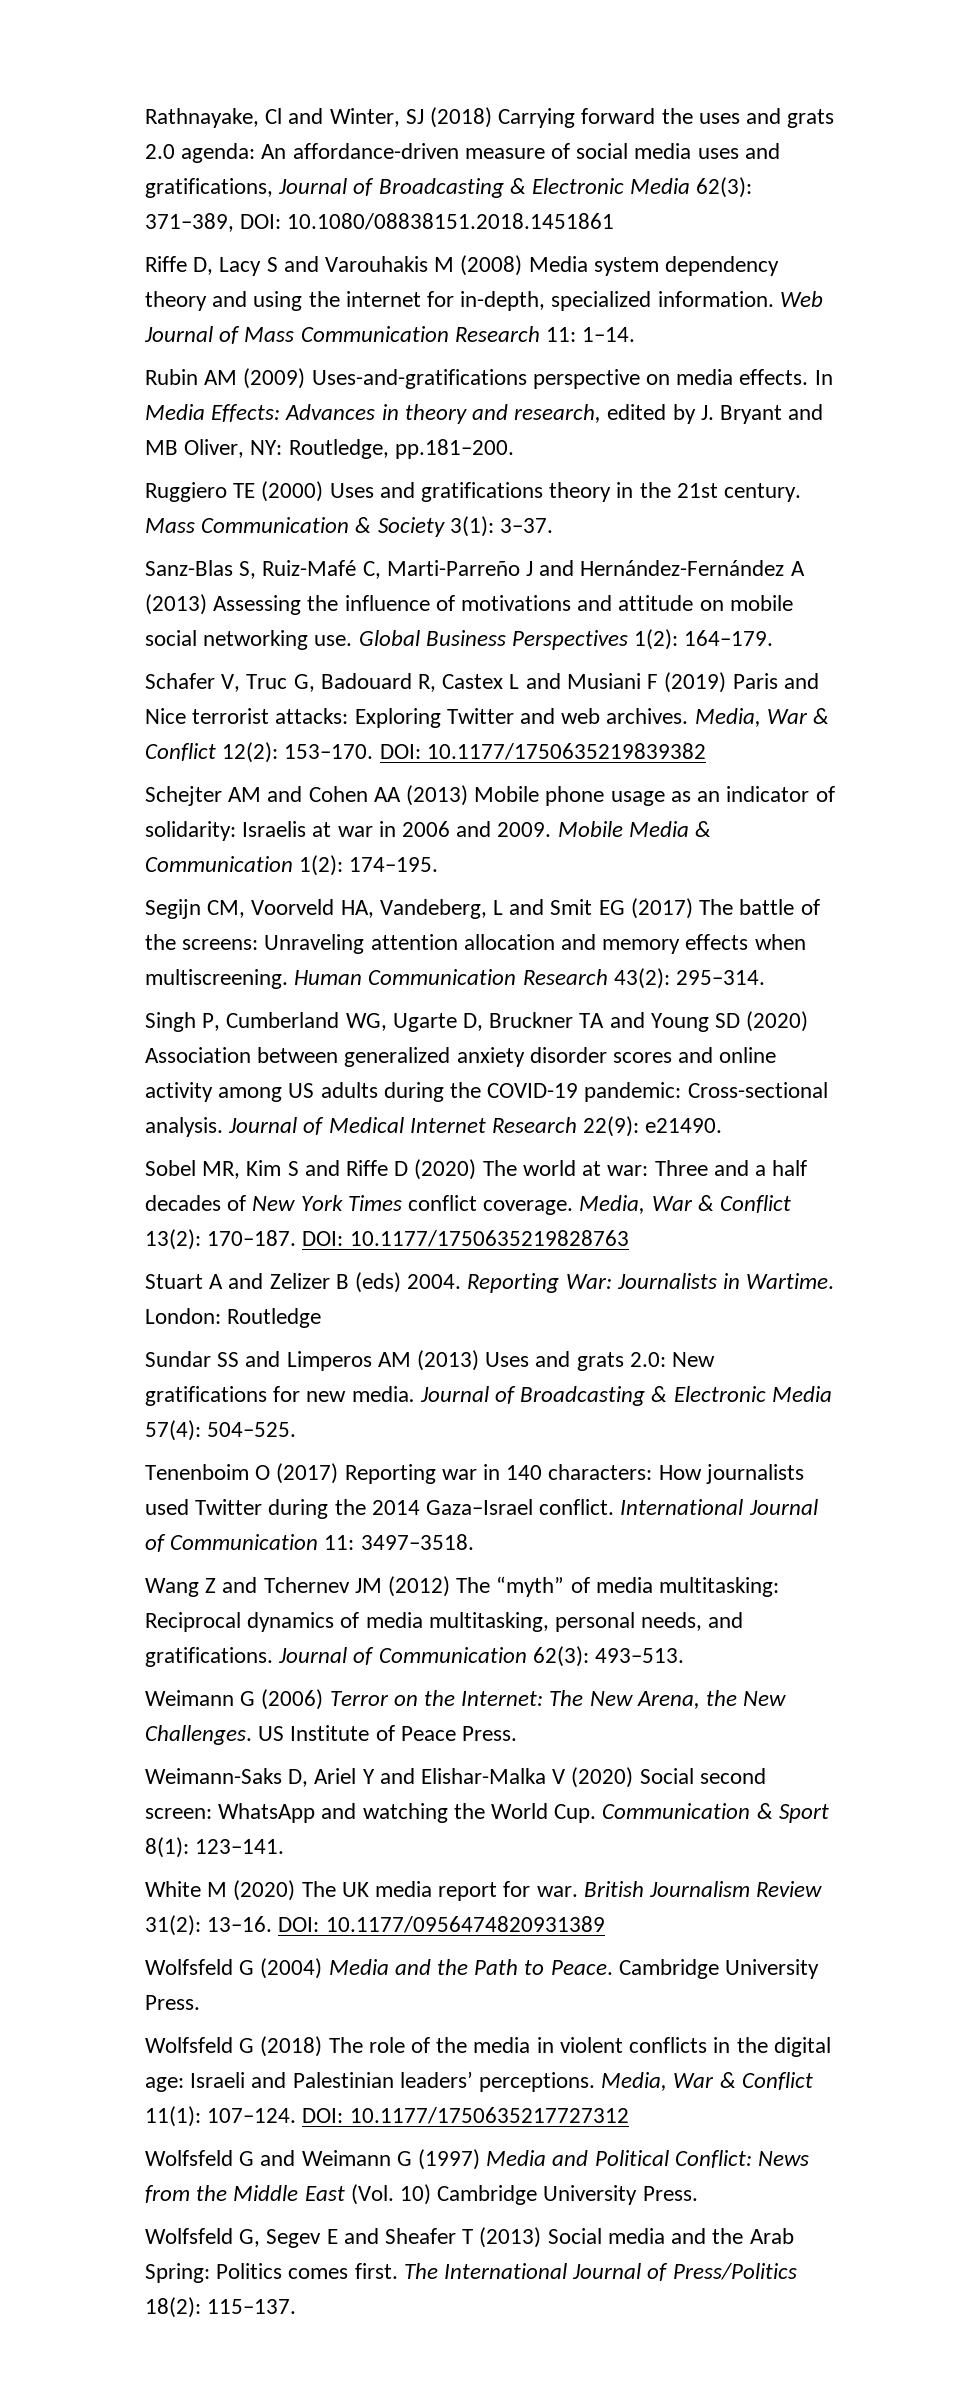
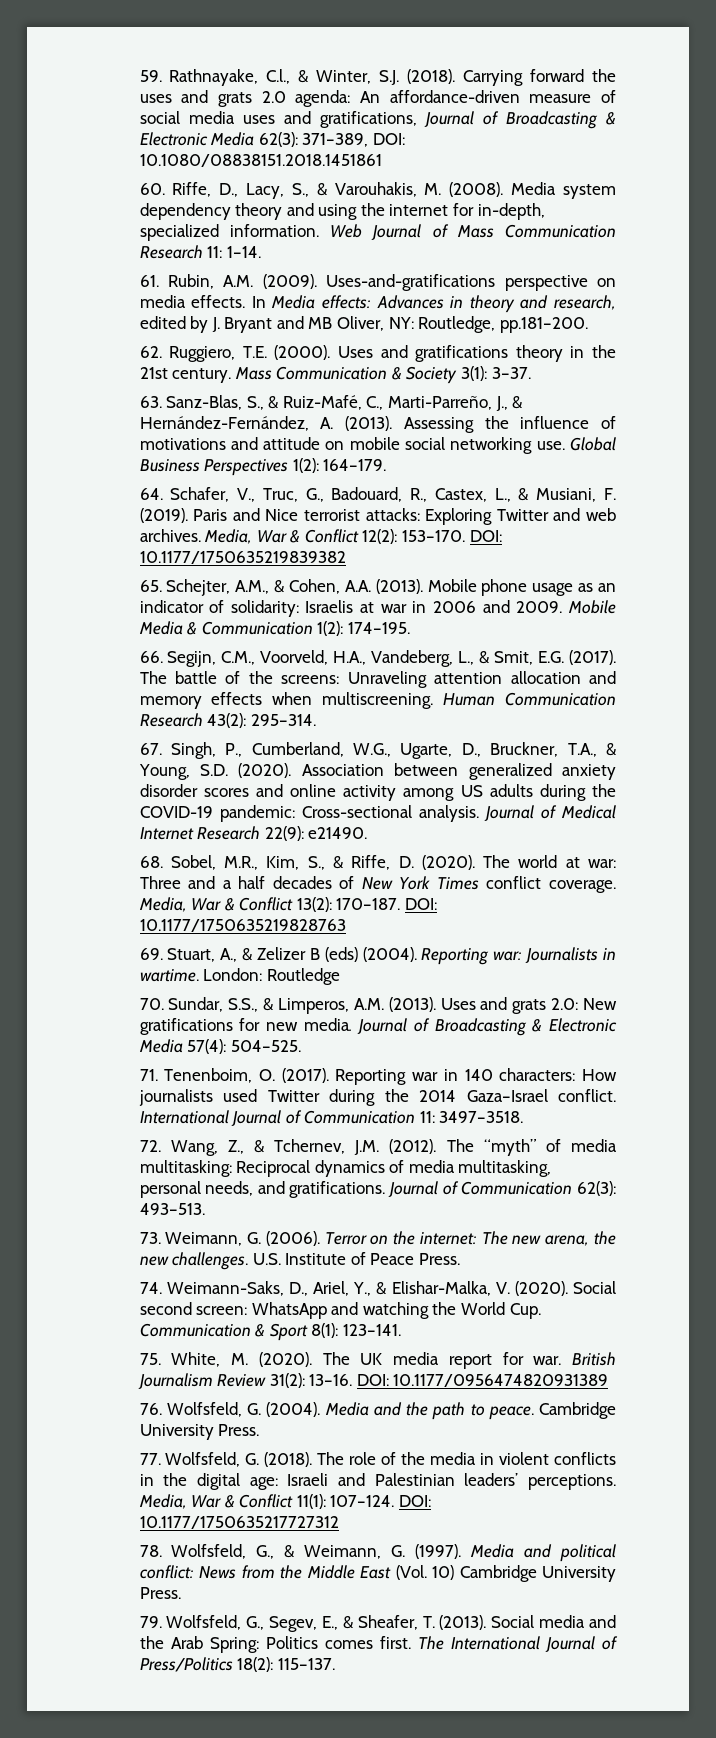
- Rathnayake, Cl and Winter, SJ (2018) Carrying forward the uses and grats 2.0 agenda: An affordance-driven measure of social media uses and gratifications, Journal of Broadcasting & Electronic Media 62(3): 371–389, DOI: 10.1080/08838151.2018.1451861
+ 59. Rathnayake, C.l., & Winter, S.J. (2018). Carrying forward the uses and grats 2.0 agenda: An affordance-driven measure of social media uses and gratifications, Journal of Broadcasting & Electronic Media 62(3): 371–389, DOI: 10.1080/08838151.2018.1451861
- Riffe D, Lacy S and Varouhakis M (2008) Media system dependency theory and using the internet for in-depth, specialized information.
+ 60. Riffe, D., Lacy, S., & Varouhakis, M. (2008). Media system dependency theory and using the internet for in-depth, specialized information.
- Rubin AM (2009) Uses-and-gratifications perspective on media effects.
+ 61. Rubin, A.M. (2009). Uses-and-gratifications perspective on media effects.
- In Media Effects: Advances in theory and research, edited by J. Bryant and MB Oliver, NY: Routledge, pp.181–200.
+ In Media effects: Advances in theory and research, edited by J. Bryant and MB Oliver, NY: Routledge, pp.181–200.
- Ruggiero TE (2000) Uses and gratifications theory in the 21st century.
+ 62. Ruggiero, T.E. (2000). Uses and gratifications theory in the 21st century.
- Sanz-Blas S, Ruiz-Mafé C, Marti-Parreño J and Hernández-Fernández A (2013) Assessing the influence of motivations and attitude on mobile social networking use.
+ 63. Sanz-Blas, S., & Ruiz-Mafé, C., Marti-Parreño, J., & Hernández-Fernández, A. (2013). Assessing the influence of motivations and attitude on mobile social networking use.
- Schafer V, Truc G, Badouard R, Castex L and Musiani F (2019) Paris and Nice terrorist attacks: Exploring Twitter and web archives.
+ 64. Schafer, V., Truc, G., Badouard, R., Castex, L., & Musiani, F. (2019). Paris and Nice terrorist attacks: Exploring Twitter and web archives.
- Schejter AM and Cohen AA (2013) Mobile phone usage as an indicator of solidarity: Israelis at war in 2006 and 2009.
+ 65. Schejter, A.M., & Cohen, A.A. (2013). Mobile phone usage as an indicator of solidarity: Israelis at war in 2006 and 2009.
- Segijn CM, Voorveld HA, Vandeberg, L and Smit EG (2017) The battle of the screens: Unraveling attention allocation and memory effects when multiscreening.
+ 66. Segijn, C.M., Voorveld, H.A., Vandeberg, L., & Smit, E.G. (2017). The battle of the screens: Unraveling attention allocation and memory effects when multiscreening.
- Singh P, Cumberland WG, Ugarte D, Bruckner TA and Young SD (2020) Association between generalized anxiety disorder scores and online activity among US adults during the COVID-19 pandemic: Cross-sectional analysis.
+ 67. Singh, P., Cumberland, W.G., Ugarte, D., Bruckner, T.A., & Young, S.D. (2020). Association between generalized anxiety disorder scores and online activity among US adults during the COVID-19 pandemic: Cross-sectional analysis.
- Sobel MR, Kim S and Riffe D (2020) The world at war: Three and a half decades of New York Times conflict coverage.
+ 68. Sobel, M.R., Kim, S., & Riffe, D. (2020). The world at war: Three and a half decades of New York Times conflict coverage.
- Stuart A and Zelizer B (eds) 2004. Reporting War: Journalists in Wartime.
+ 69. Stuart, A., & Zelizer B (eds) (2004). Reporting war: Journalists in wartime.
- Sundar SS and Limperos AM (2013) Uses and grats 2.0: New gratifications for new media.
+ 70. Sundar, S.S., & Limperos, A.M. (2013). Uses and grats 2.0: New gratifications for new media.
- Tenenboim O (2017) Reporting war in 140 characters: How journalists used Twitter during the 2014 Gaza–Israel conflict.
+ 71. Tenenboim, O. (2017). Reporting war in 140 characters: How journalists used Twitter during the 2014 Gaza–Israel conflict.
- Wang Z and Tchernev JM (2012) The “myth” of media multitasking: Reciprocal dynamics of media multitasking, personal needs, and gratifications.
+ 72. Wang, Z., & Tchernev, J.M. (2012). The “myth” of media multitasking: Reciprocal dynamics of media multitasking, personal needs, and gratifications.
- Weimann G (2006) Terror on the Internet: The New Arena, the New Challenges. US Institute of Peace Press.
- Weimann-Saks D, Ariel Y and Elishar-Malka V (2020) Social second screen: WhatsApp and watching the World Cup. Communication & Sport 8(1): 123–141.
+ 73. Weimann, G. (2006). Terror on the internet: The new arena, the new challenges. U.S. Institute of Peace Press.
+ 74. Weimann-Saks, D., Ariel, Y., & Elishar-Malka, V. (2020). Social second screen: WhatsApp and watching the World Cup. Communication & Sport 8(1): 123–141.
- White M (2020) The UK media report for war.
+ 75. White, M. (2020). The UK media report for war.
- Wolfsfeld G (2004) Media and the Path to Peace. Cambridge University Press.
- Wolfsfeld G (2018) The role of the media in violent conflicts in the digital age: Israeli and Palestinian leaders’ perceptions.
+ 76. Wolfsfeld, G. (2004). Media and the path to peace. Cambridge University Press.
+ 77. Wolfsfeld, G. (2018). The role of the media in violent conflicts in the digital age: Israeli and Palestinian leaders’ perceptions.
- Wolfsfeld G and Weimann G (1997) Media and Political Conflict: News from the Middle East (Vol. 10) Cambridge University Press.
+ 78. Wolfsfeld, G., & Weimann, G. (1997). Media and political conflict: News from the Middle East (Vol. 10) Cambridge University Press.
- Wolfsfeld G, Segev E and Sheafer T (2013) Social media and the Arab Spring: Politics comes first.
+ 79. Wolfsfeld, G., Segev, E., & Sheafer, T. (2013). Social media and the Arab Spring: Politics comes first.

